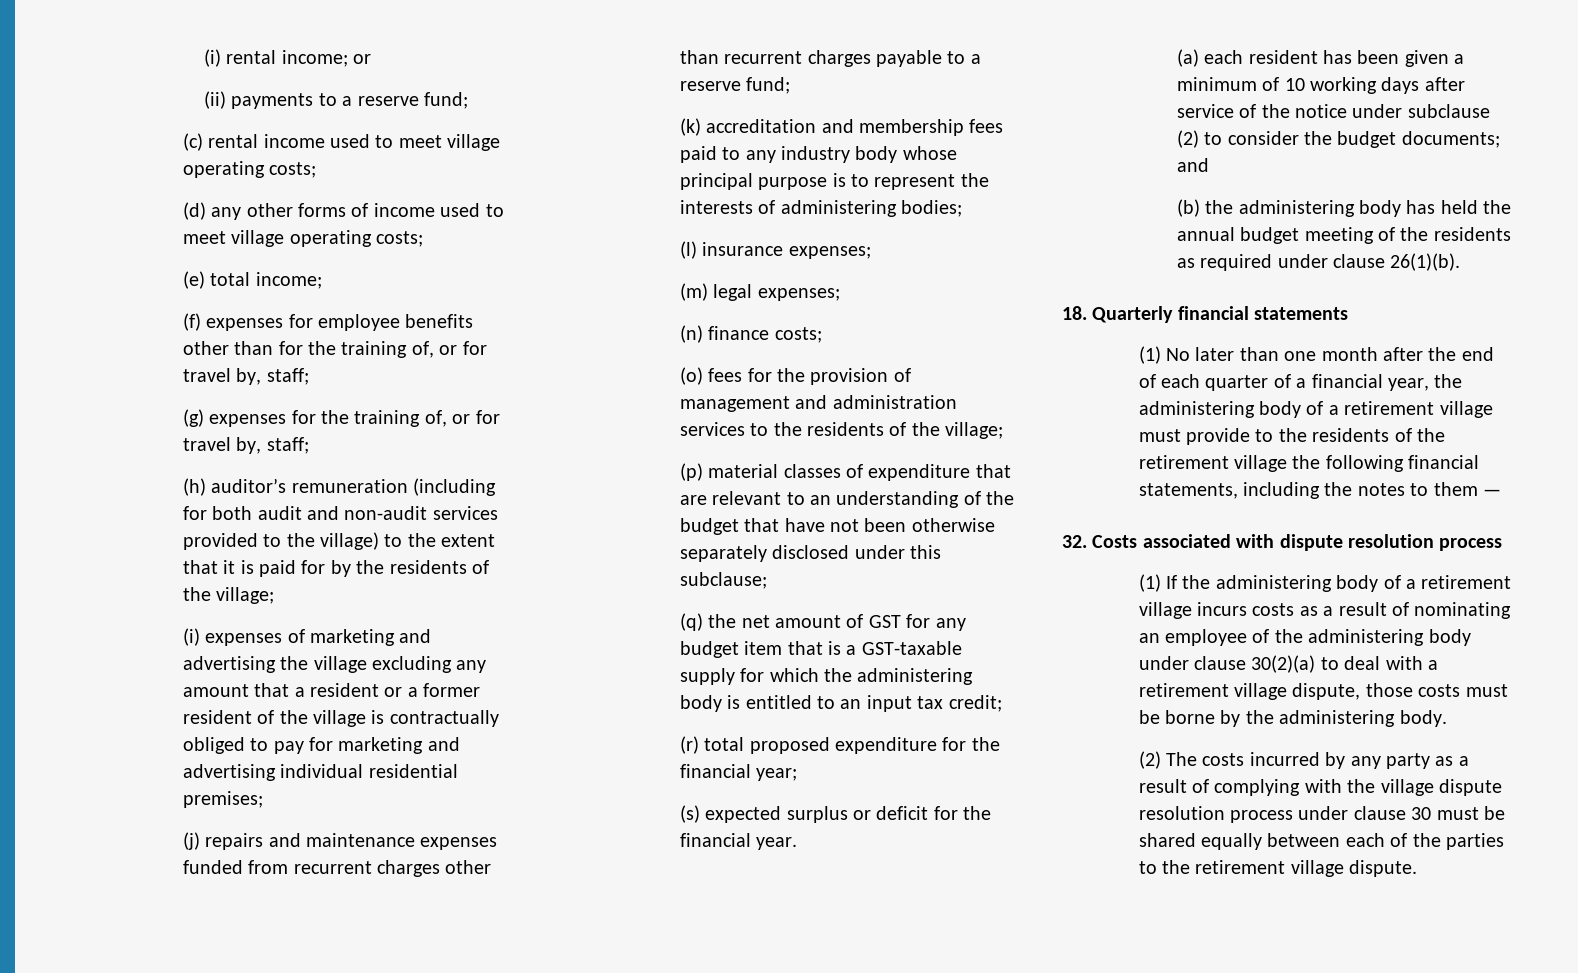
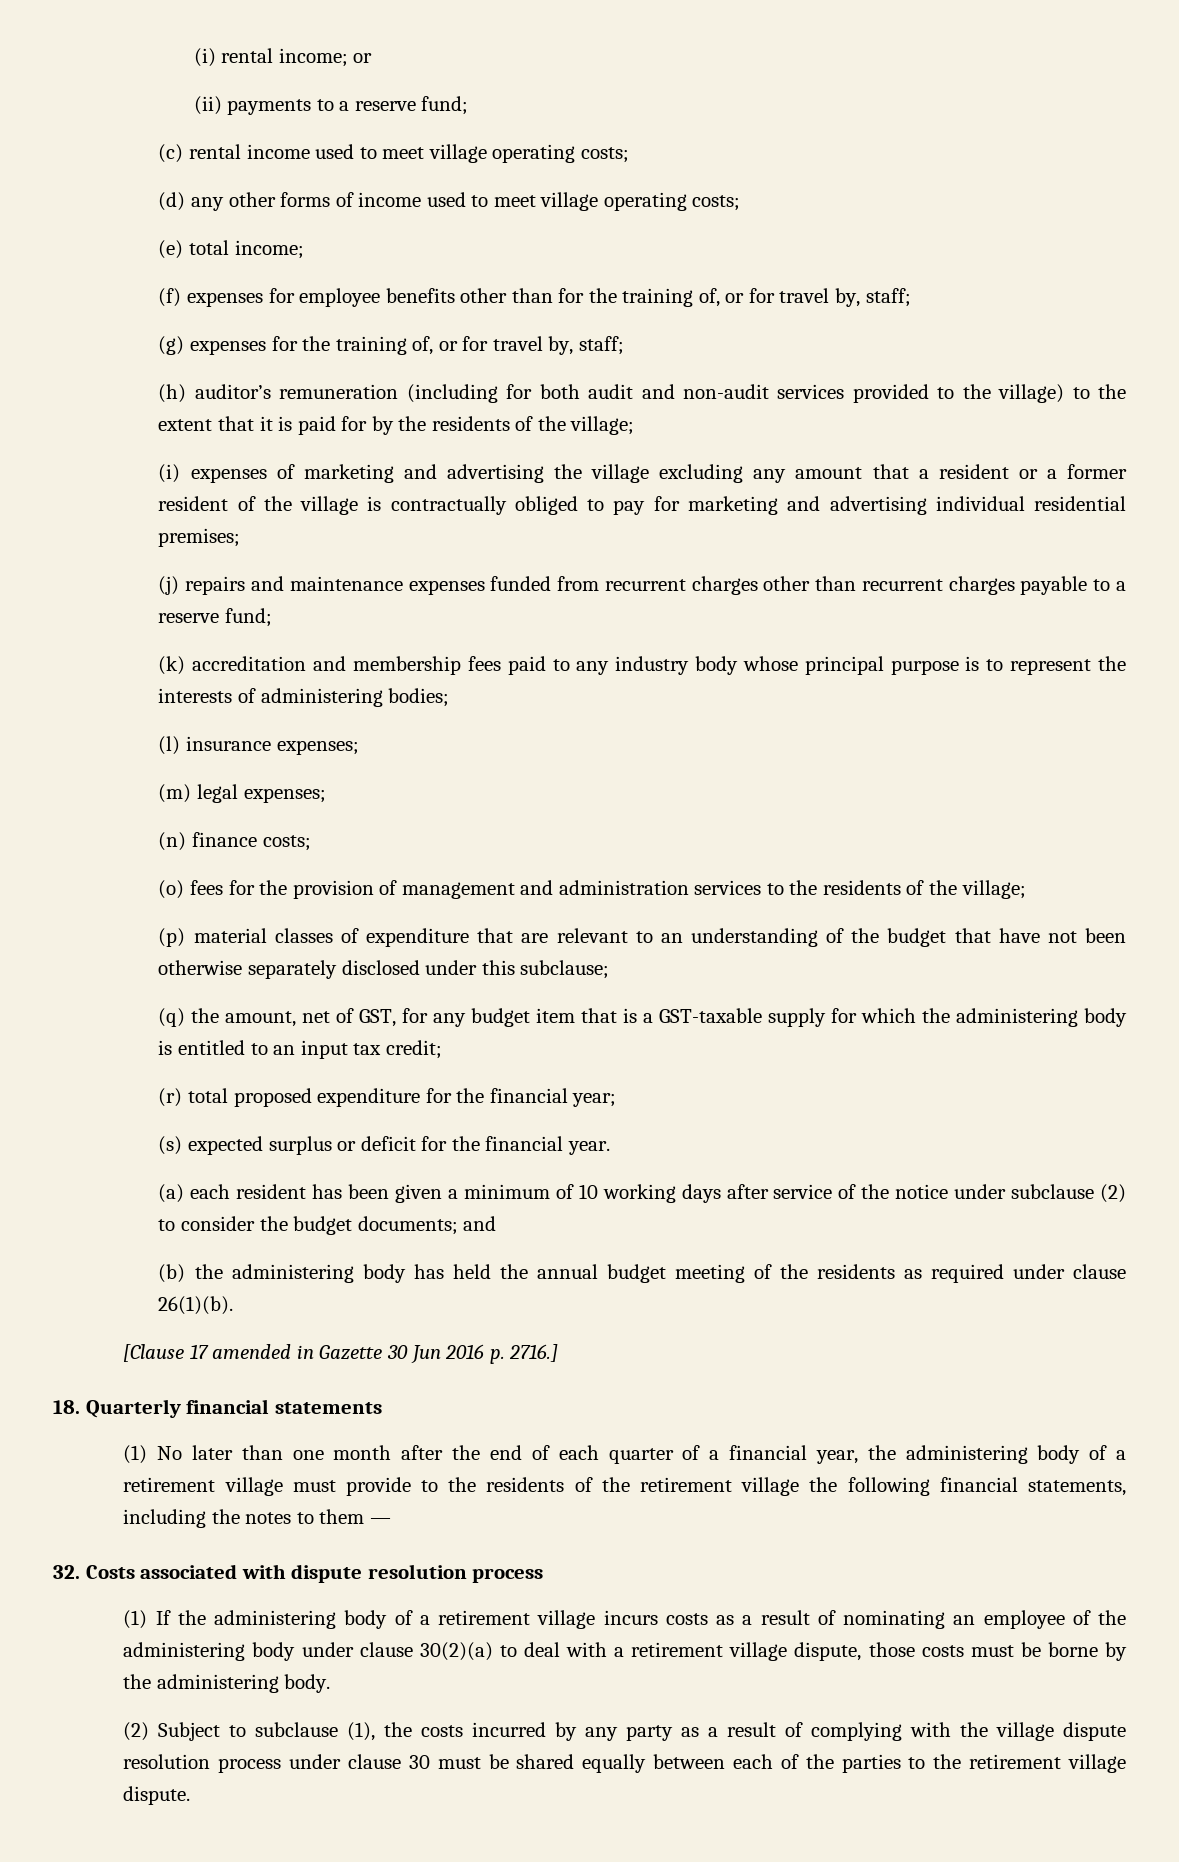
- (q) the net amount of GST for any budget item that is a GST-taxable supply for which the administering body is entitled to an input tax credit;
+ (q) the amount, net of GST, for any budget item that is a GST-taxable supply for which the administering body is entitled to an input tax credit;
+ [Clause 17 amended in Gazette 30 Jun 2016 p. 2716.]
- (2) The costs incurred by any party as a result of complying with the village dispute resolution process under clause 30 must be shared equally between each of the parties to the retirement village dispute.
+ (2) Subject to subclause (1), the costs incurred by any party as a result of complying with the village dispute resolution process under clause 30 must be shared equally between each of the parties to the retirement village dispute.

